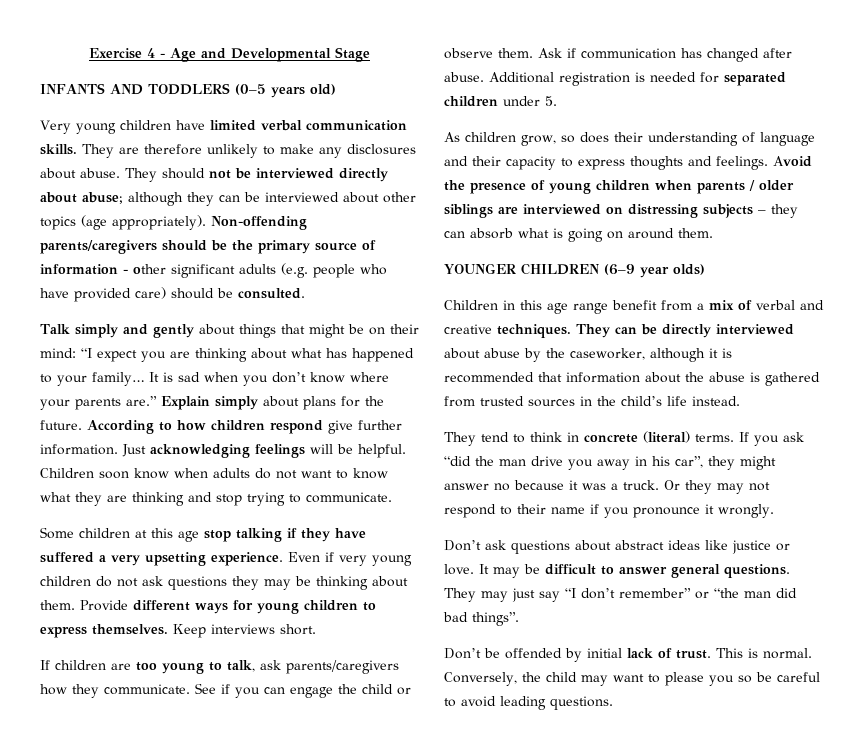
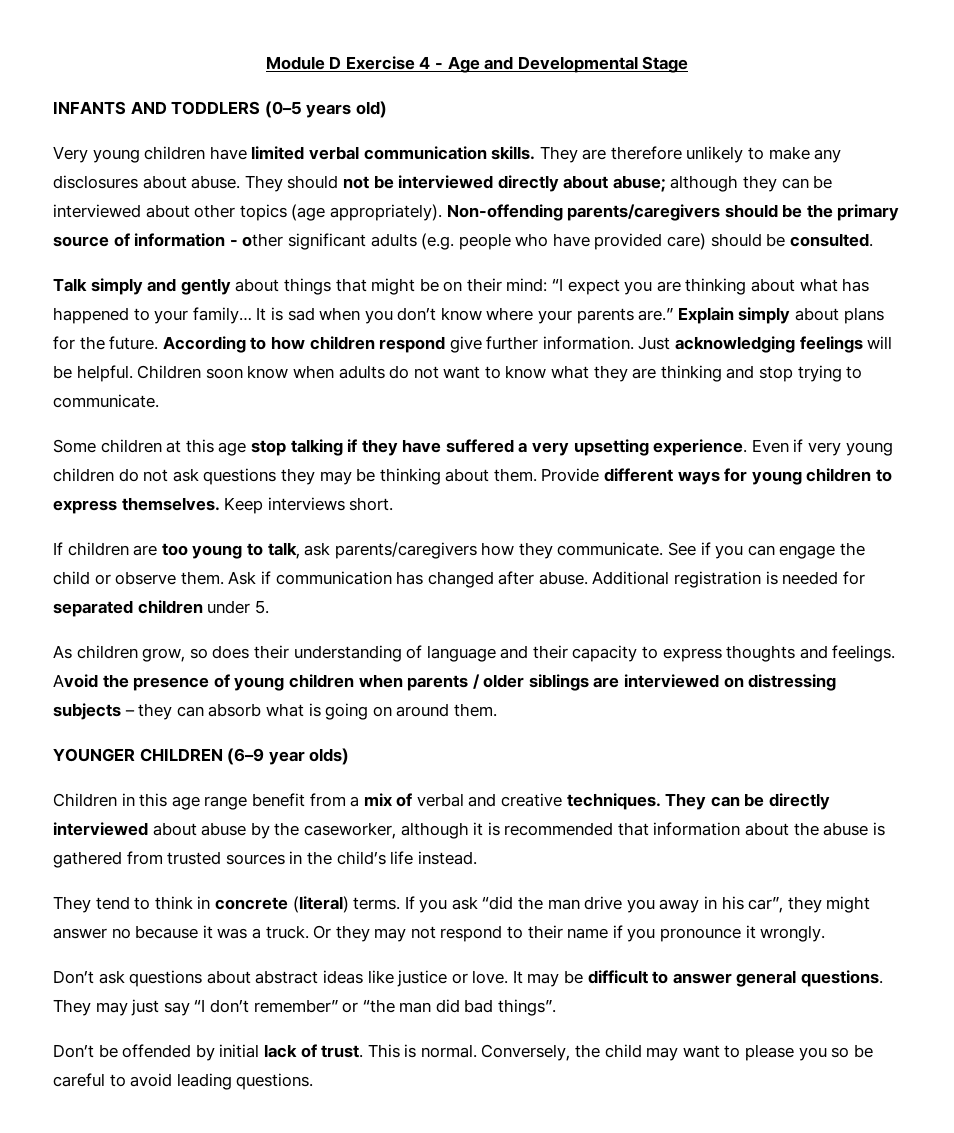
- Exercise 4 - Age and Developmental Stage
+ Module D Exercise 4 - Age and Developmental Stage

